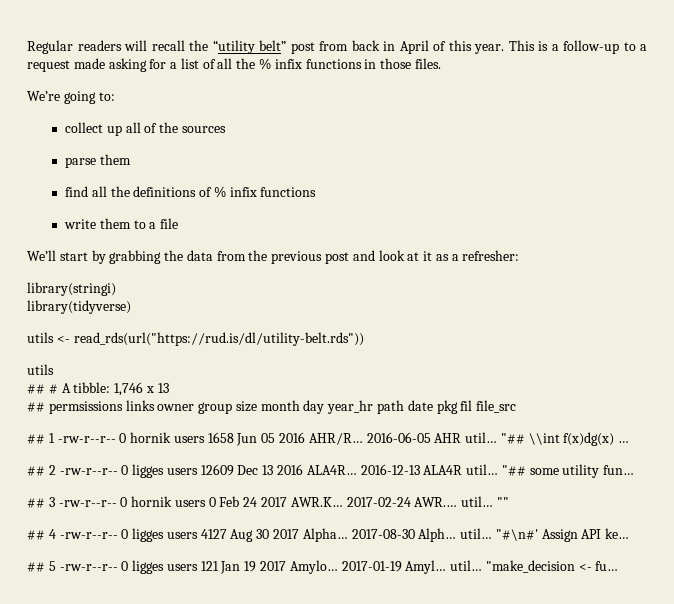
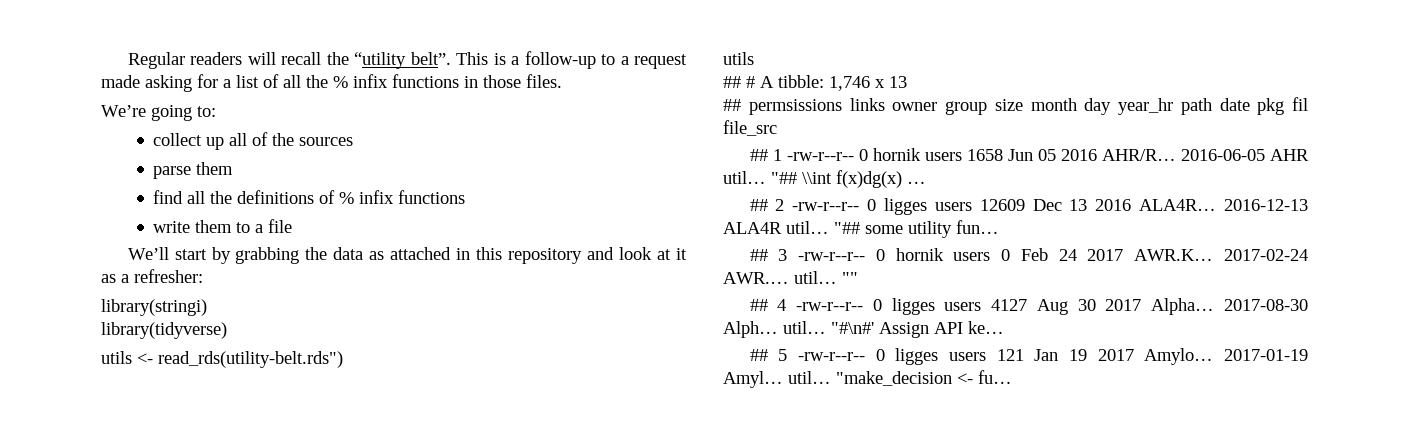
- Regular readers will recall the “utility belt” post from back in April of this year.
+ Regular readers will recall the “utility belt”.
- We’ll start by grabbing the data from the previous post and look at it as a refresher:
+ We’ll start by grabbing the data as attached in this repository and look at it as a refresher:
- utils <- read_rds(url("https://rud.is/dl/utility-belt.rds"))
+ utils <- read_rds(utility-belt.rds")

